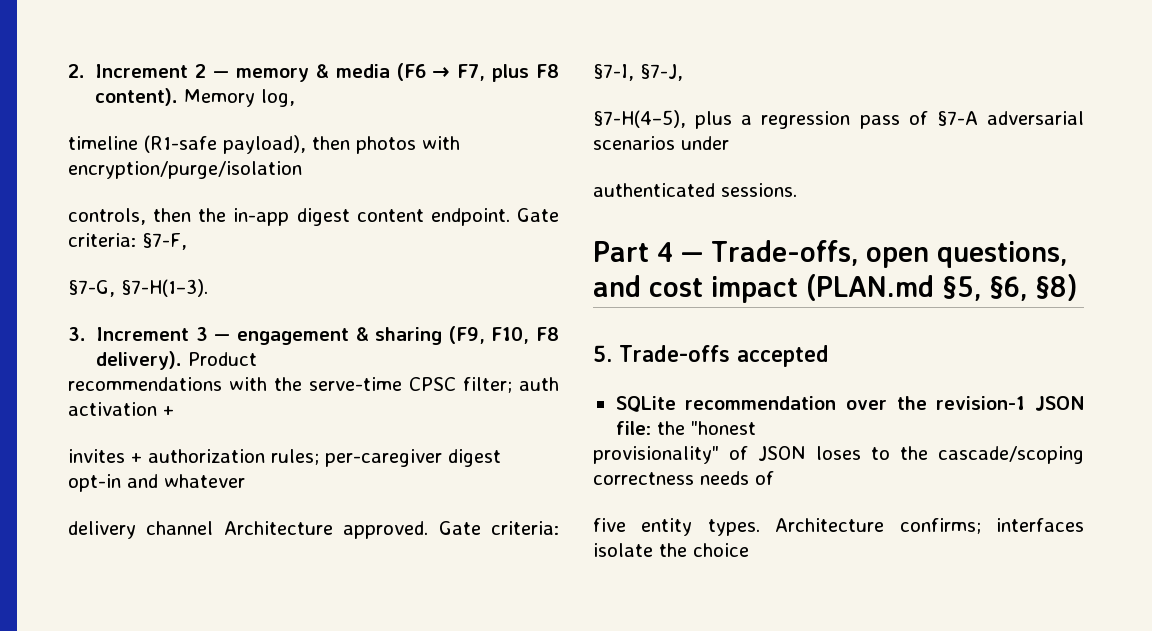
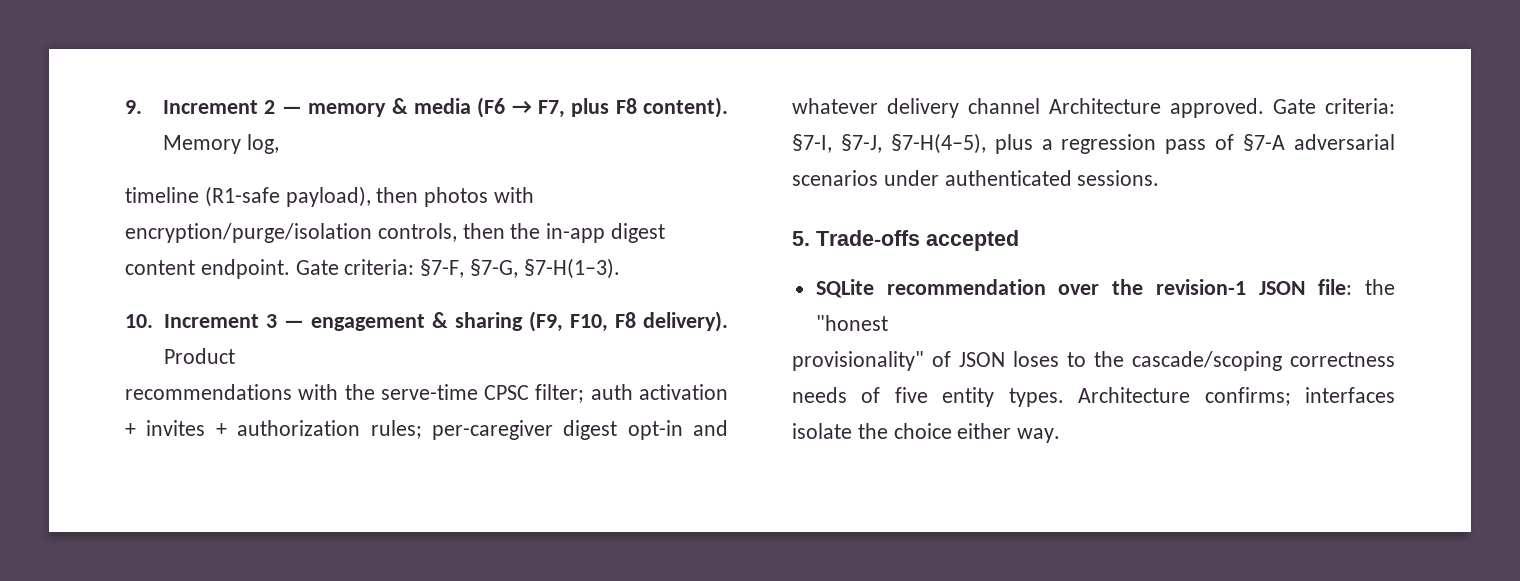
- 2. Increment 2 — memory & media (F6 → F7, plus F8 content).
+ 9. Increment 2 — memory & media (F6 → F7, plus F8 content).
- timeline (R1-safe payload), then photos with encryption/purge/isolation
- controls, then the in-app digest content endpoint.
+ timeline (R1-safe payload), then photos with encryption/purge/isolation controls, then the in-app digest content endpoint.
- Gate criteria: §7-F,
- §7-G, §7-H(1–3).
+ Gate criteria: §7-F, §7-G, §7-H(1–3).
- 3. Increment 3 — engagement & sharing (F9, F10, F8 delivery).
+ 10. Increment 3 — engagement & sharing (F9, F10, F8 delivery).
- recommendations with the serve-time CPSC filter; auth activation +
- invites + authorization rules; per-caregiver digest opt-in and whatever
- delivery channel Architecture approved.
+ recommendations with the serve-time CPSC filter; auth activation + invites + authorization rules; per-caregiver digest opt-in and whatever delivery channel Architecture approved.
- Gate criteria: §7-I, §7-J,
- §7-H(4–5), plus a regression pass of §7-A adversarial scenarios under
- authenticated sessions.
+ Gate criteria: §7-I, §7-J, §7-H(4–5), plus a regression pass of §7-A adversarial scenarios under authenticated sessions.
- Part 4 — Trade-offs, open questions, and cost impact (PLAN.md §5, §6, §8)
- provisionality" of JSON loses to the cascade/scoping correctness needs of
- five entity types.
+ provisionality" of JSON loses to the cascade/scoping correctness needs of five entity types.
- Architecture confirms; interfaces isolate the choice
+ Architecture confirms; interfaces isolate the choice either way.

